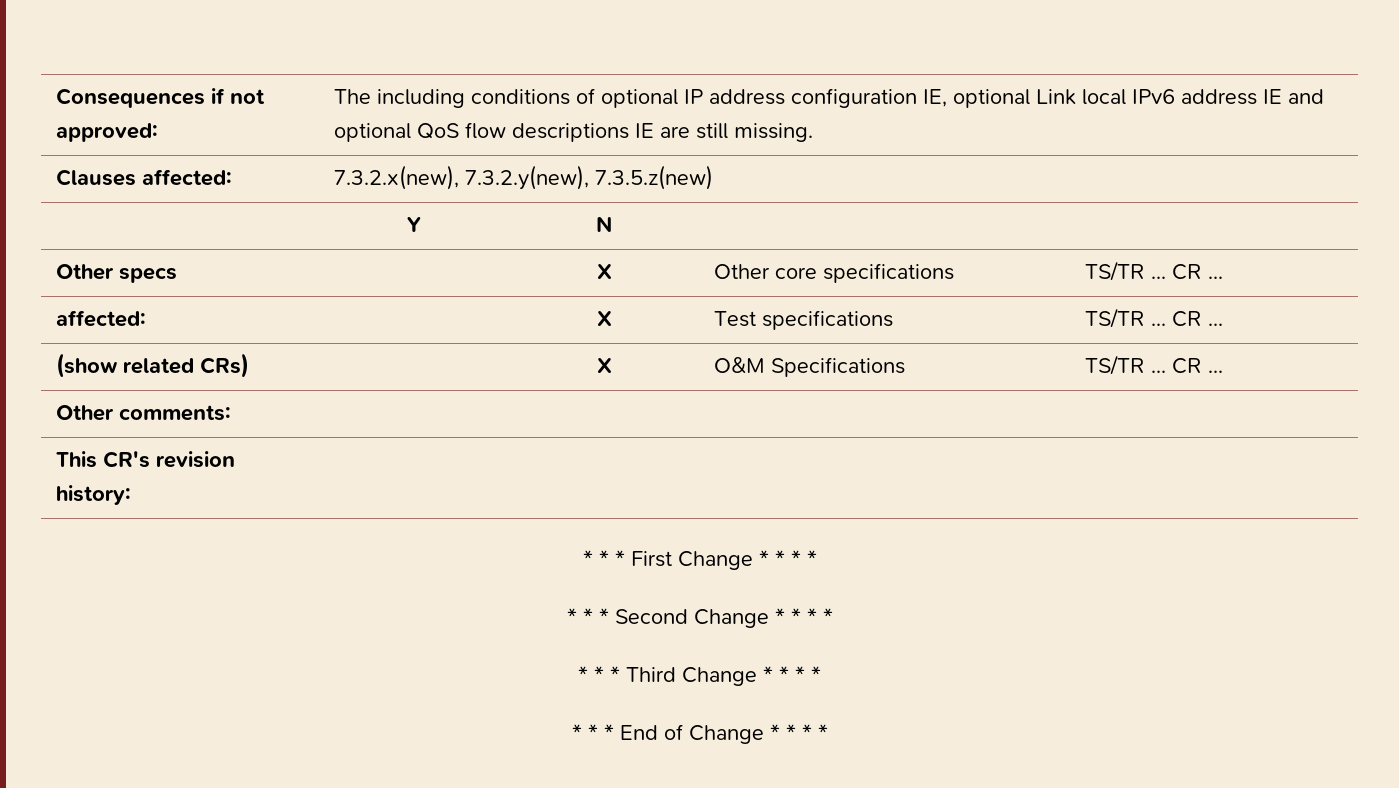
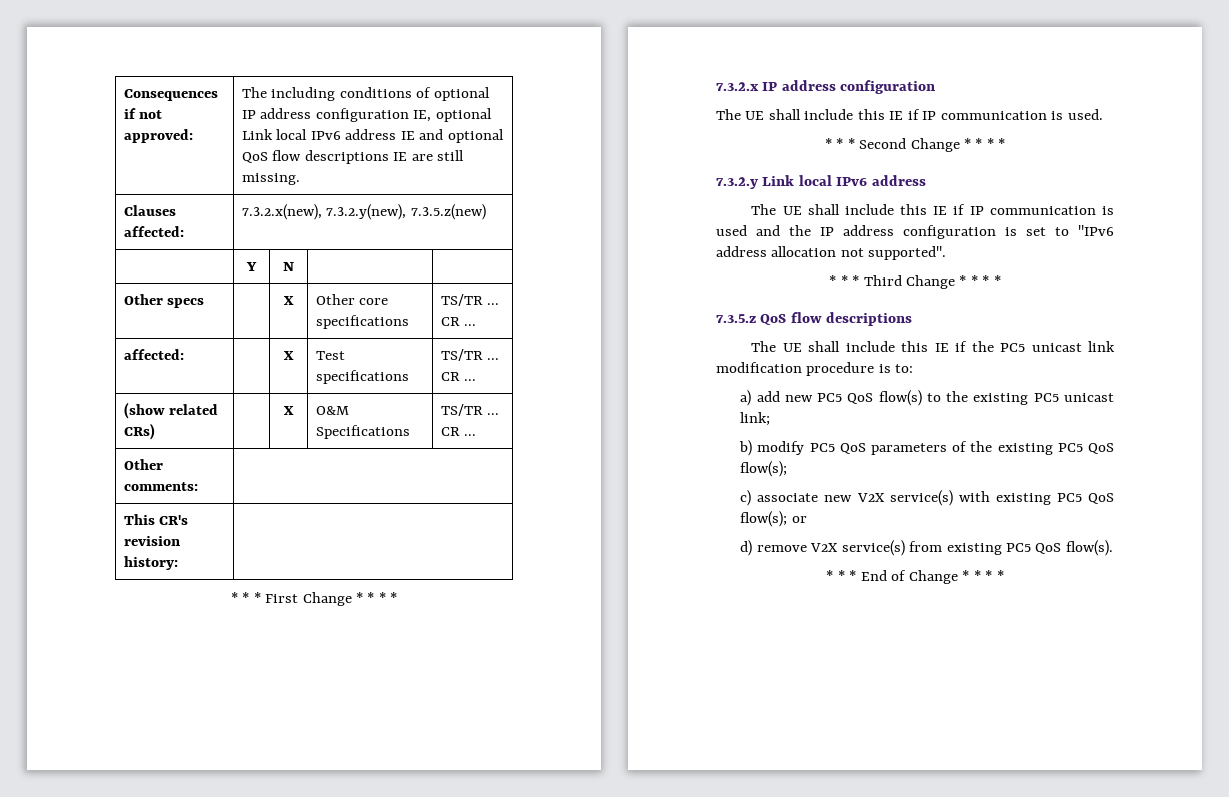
+ 7.3.2.x IP address configuration
+ The UE shall include this IE if IP communication is used.
+ 7.3.2.y Link local IPv6 address
+ The UE shall include this IE if IP communication is used and the IP address configuration is set to "IPv6 address allocation not supported".
+ 7.3.5.z QoS flow descriptions
+ The UE shall include this IE if the PC5 unicast link modification procedure is to:
+ a) add new PC5 QoS flow(s) to the existing PC5 unicast link;
+ b) modify PC5 QoS parameters of the existing PC5 QoS flow(s);
+ c) associate new V2X service(s) with existing PC5 QoS flow(s); or
+ d) remove V2X service(s) from existing PC5 QoS flow(s).

